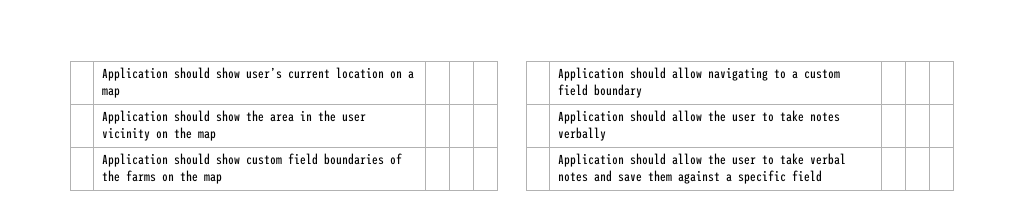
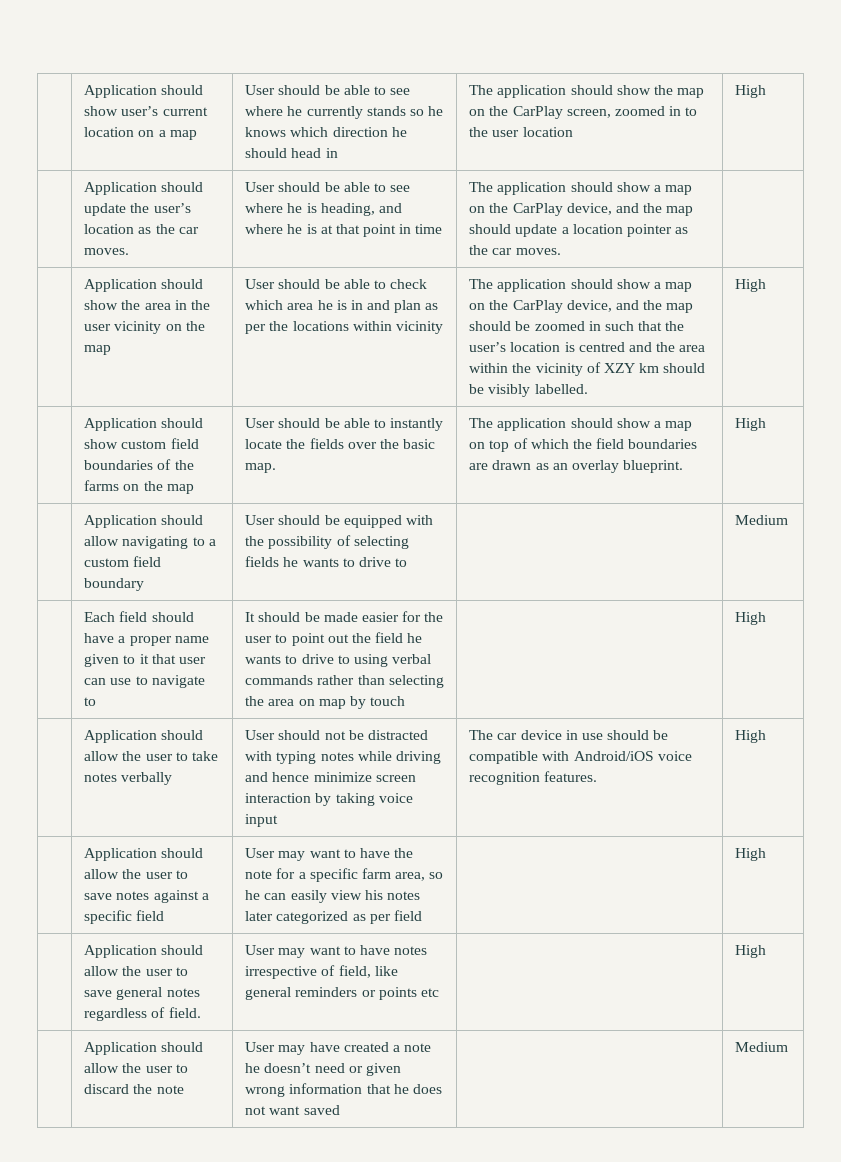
+ User should be able to see where he currently stands so he knows which direction he should head in | The application should show the map on the CarPlay screen, zoomed in to the user location | High
+ | Application should update the user’s location as the car moves. | User should be able to see where he is heading, and where he is at that point in time | The application should show a map on the CarPlay device, and the map should update a location pointer as the car moves.
+ User should be able to check which area he is in and plan as per the locations within vicinity | The application should show a map on the CarPlay device, and the map should be zoomed in such that the user’s location is centred and the area within the vicinity of XZY km should be visibly labelled. | High
+ User should be able to instantly locate the fields over the basic map. | The application should show a map on top of which the field boundaries are drawn as an overlay blueprint. | High
- | Application should allow navigating to a custom field boundary | | |
+ | Application should allow navigating to a custom field boundary | User should be equipped with the possibility of selecting fields he wants to drive to | | Medium
+ | Each field should have a proper name given to it that user can use to navigate to | It should be made easier for the user to point out the field he wants to drive to using verbal commands rather than selecting the area on map by touch | | High
- | Application should allow the user to take verbal notes and save them against a specific field | | |
+ User should not be distracted with typing notes while driving and hence minimize screen interaction by taking voice input | The car device in use should be compatible with Android/iOS voice recognition features. | High
+ | Application should allow the user to save notes against a specific field | User may want to have the note for a specific farm area, so he can easily view his notes later categorized as per field | | High
+ | Application should allow the user to save general notes regardless of field. | User may want to have notes irrespective of field, like general reminders or points etc | | High
+ | Application should allow the user to discard the note | User may have created a note he doesn’t need or given wrong information that he does not want saved | | Medium

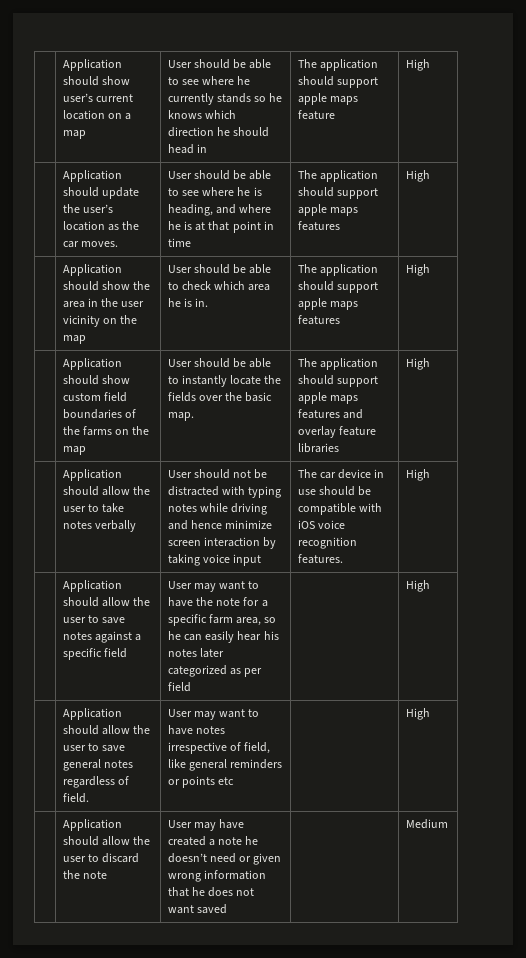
- The application should show the map on the CarPlay screen, zoomed in to the user location
+ The application should support apple maps feature
- User should be able to see where he is heading, and where he is at that point in time | The application should show a map on the CarPlay device, and the map should update a location pointer as the car moves.
+ User should be able to see where he is heading, and where he is at that point in time | The application should support apple maps features | High
- User should be able to check which area he is in and plan as per the locations within vicinity | The application should show a map on the CarPlay device, and the map should be zoomed in such that the user’s location is centred and the area within the vicinity of XZY km should be visibly labelled.
+ User should be able to check which area he is in. | The application should support apple maps features
- The application should show a map on top of which the field boundaries are drawn as an overlay blueprint. | High
- | Application should allow navigating to a custom field boundary | User should be equipped with the possibility of selecting fields he wants to drive to | | Medium
- | Each field should have a proper name given to it that user can use to navigate to | It should be made easier for the user to point out the field he wants to drive to using verbal commands rather than selecting the area on map by touch
+ The application should support apple maps features and overlay feature libraries
- The car device in use should be compatible with Android/iOS voice recognition features.
+ The car device in use should be compatible with iOS voice recognition features.
- | Application should allow the user to save notes against a specific field | User may want to have the note for a specific farm area, so he can easily view his notes later categorized as per field | | High
+ | Application should allow the user to save notes against a specific field | User may want to have the note for a specific farm area, so he can easily hear his notes later categorized as per field | | High

